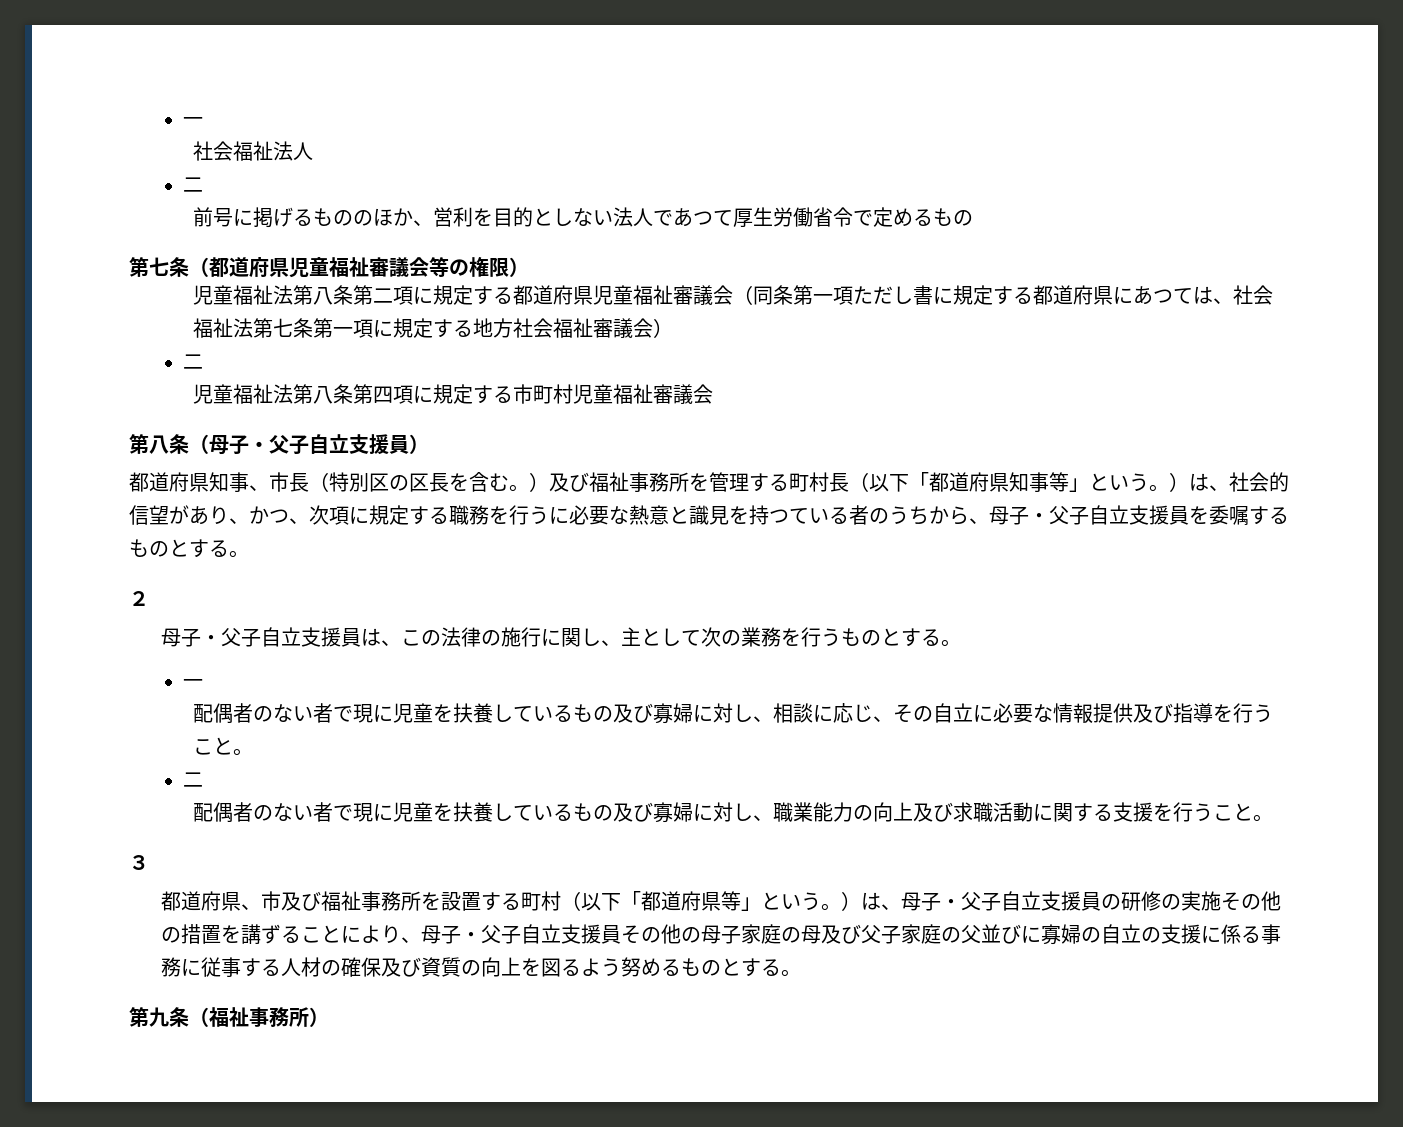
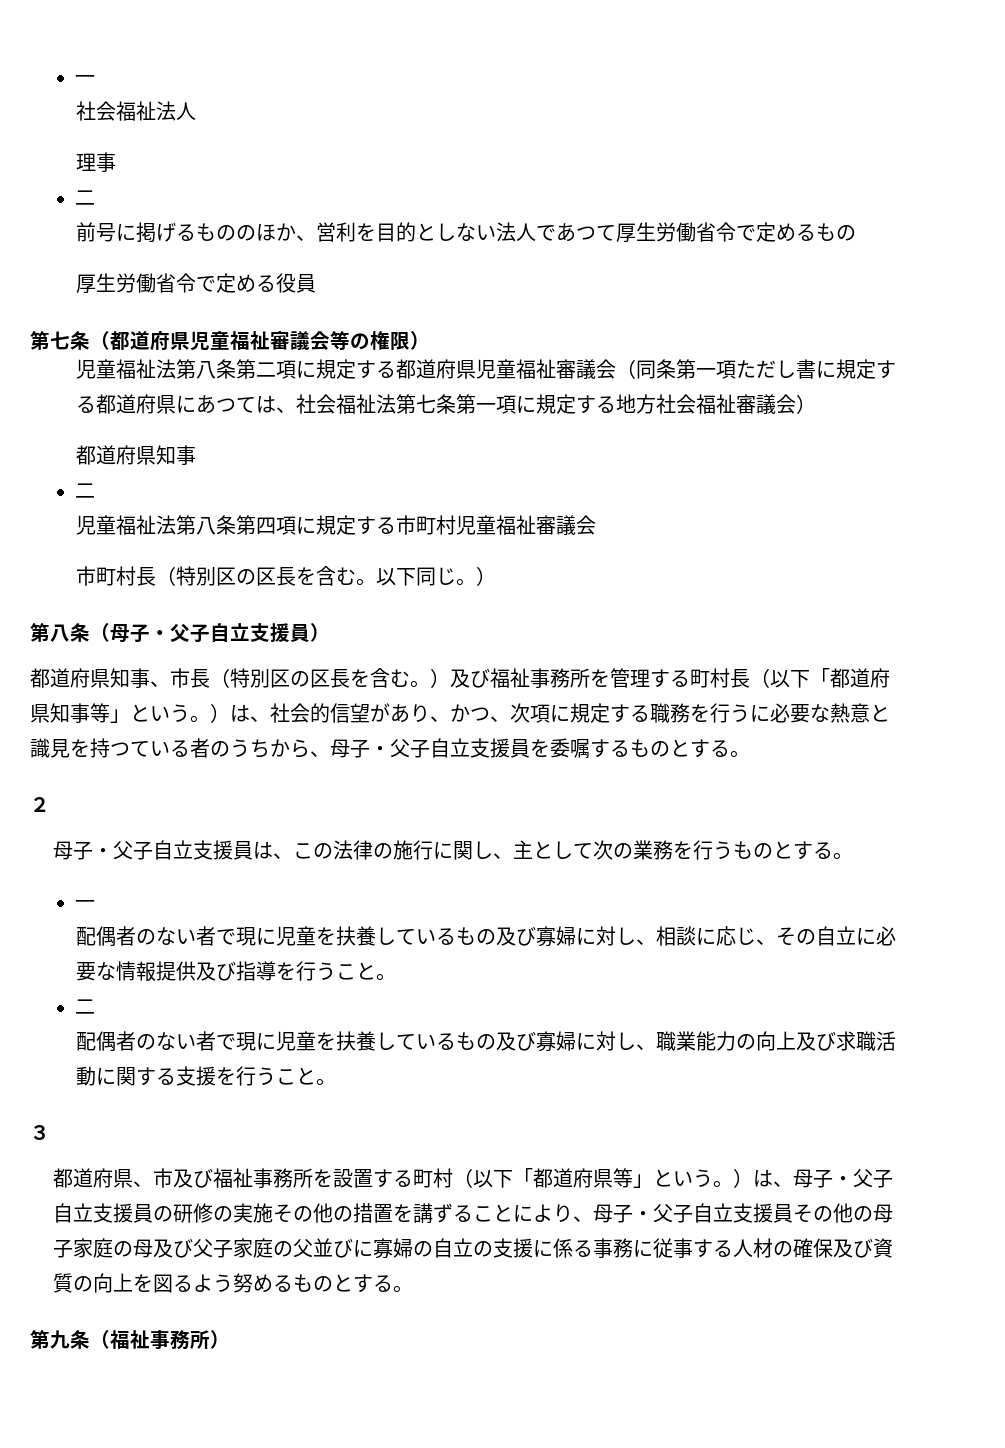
+ 理事
+ 厚生労働省令で定める役員
  児童福祉法第八条第二項に規定する都道府県児童福祉審議会（同条第一項ただし書に規定する都道府県にあつては、社会福祉法第七条第一項に規定する地方社会福祉審議会）
+ 都道府県知事
+ 市町村長（特別区の区長を含む。以下同じ。）

